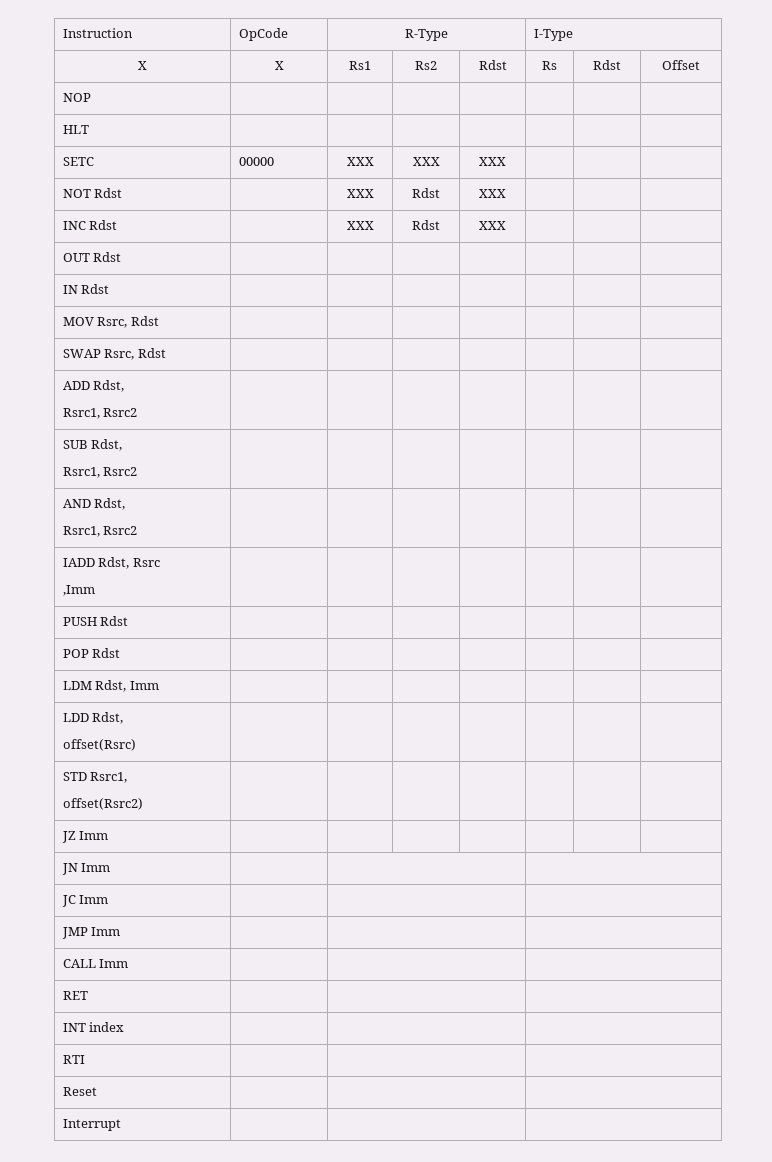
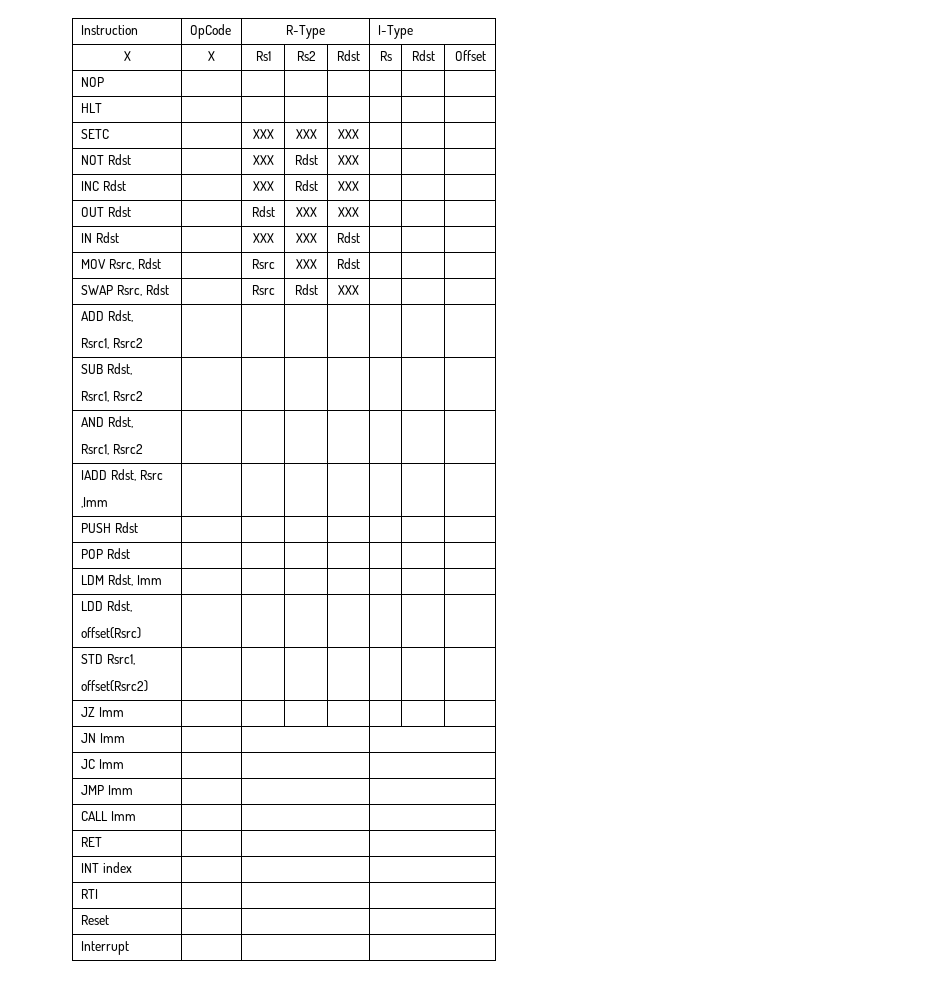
- SETC | 00000 | XXX | XXX | XXX | | |
+ SETC | | XXX | XXX | XXX | | |
- OUT Rdst | | | | | | |
+ OUT Rdst | | Rdst | XXX | XXX | | |
- IN Rdst | | | | | | |
+ IN Rdst | | XXX | XXX | Rdst | | |
- MOV Rsrc, Rdst | | | | | | |
+ MOV Rsrc, Rdst | | Rsrc | XXX | Rdst | | |
- SWAP Rsrc, Rdst | | | | | | |
+ SWAP Rsrc, Rdst | | Rsrc | Rdst | XXX | | |

